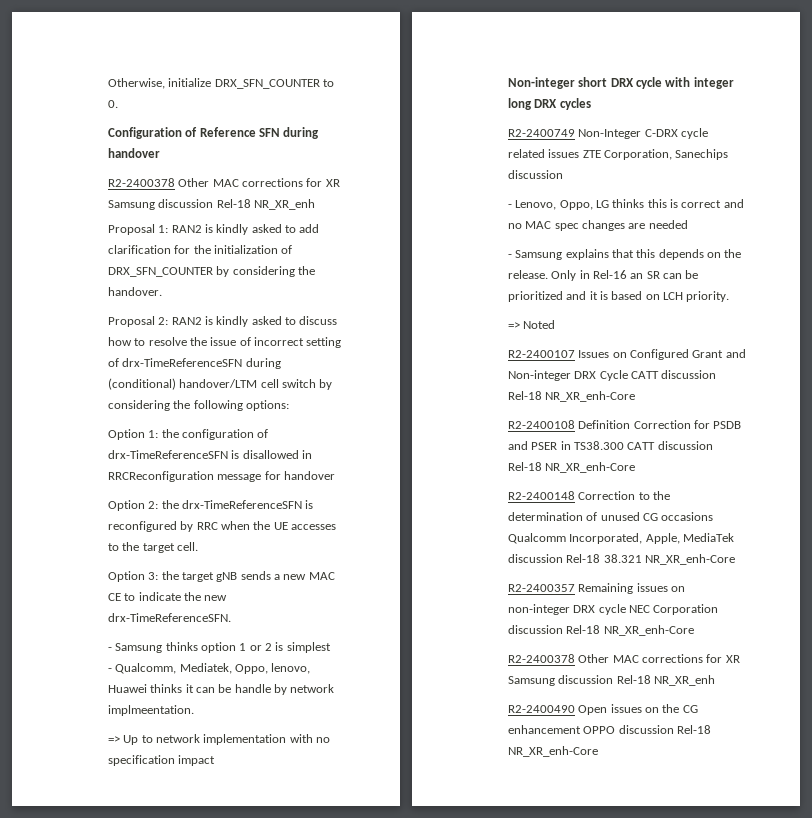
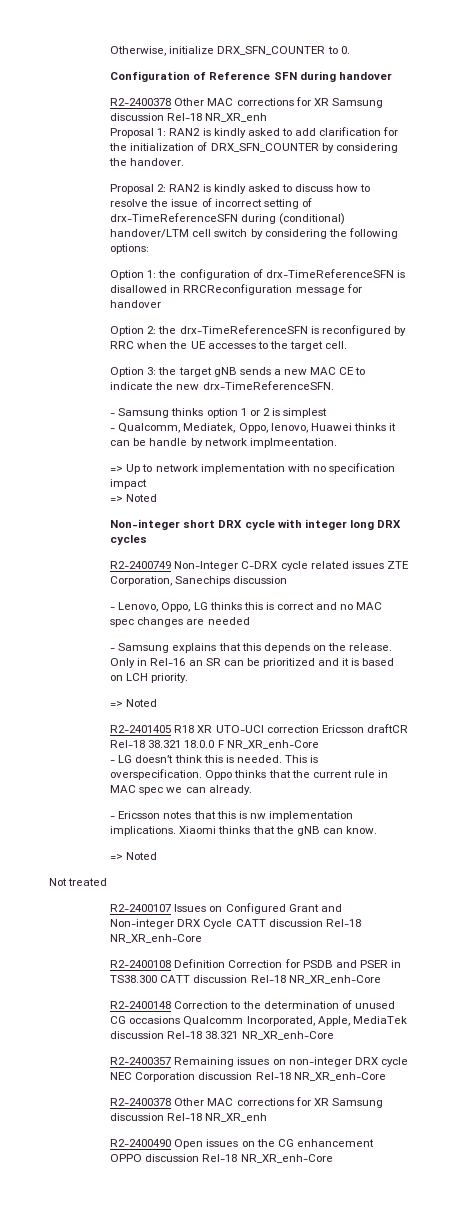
  => Up to network implementation with no specification impact
+ => Noted
+ R2-2401405 R18 XR UTO-UCI correction Ericsson draftCR Rel-18 38.321 18.0.0 F NR_XR_enh-Core
+ - LG doesn’t think this is needed. This is overspecification. Oppo thinks that the current rule in MAC spec we can already.
+ - Ericsson notes that this is nw implementation implications. Xiaomi thinks that the gNB can know.
+ => Noted
+ Not treated

